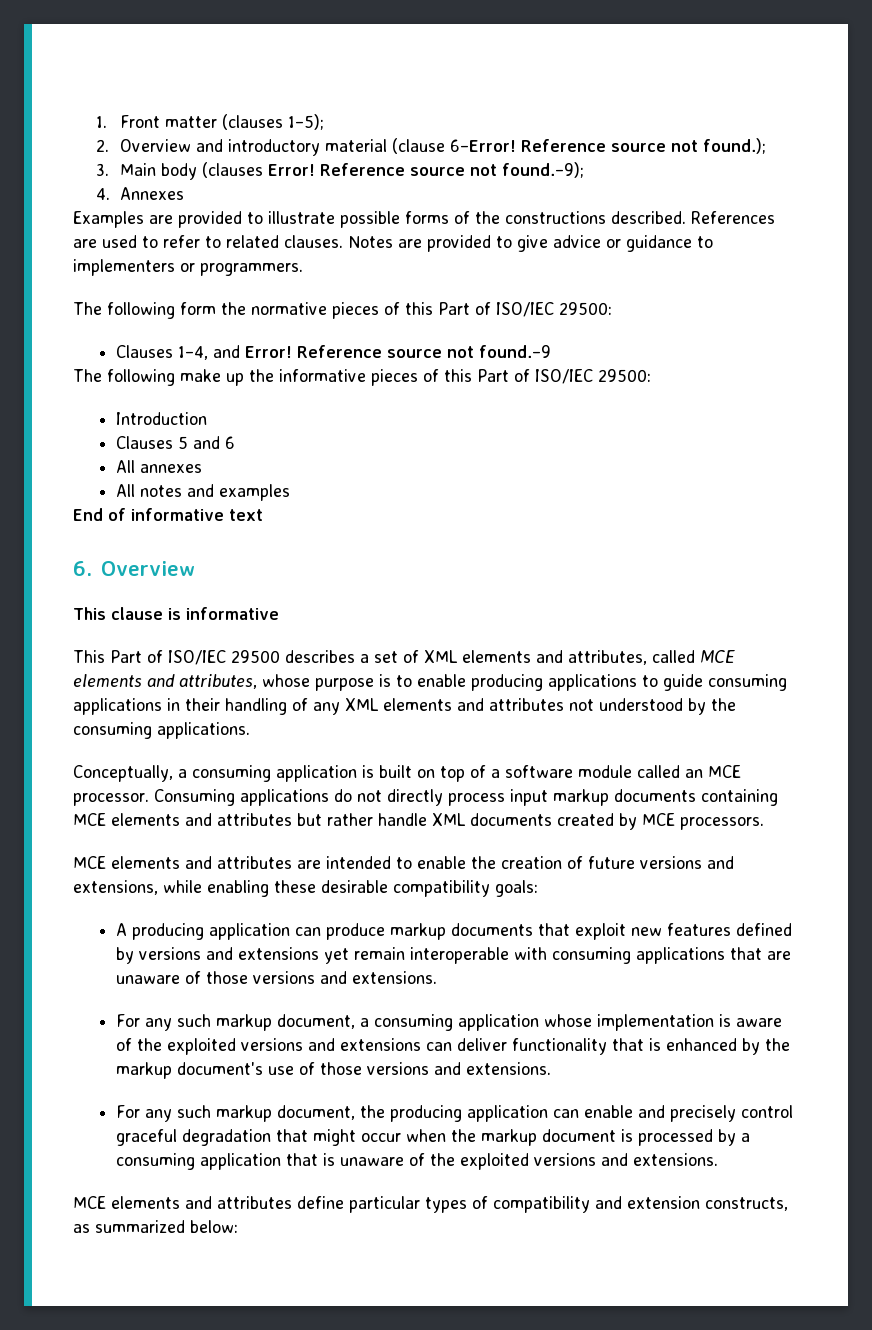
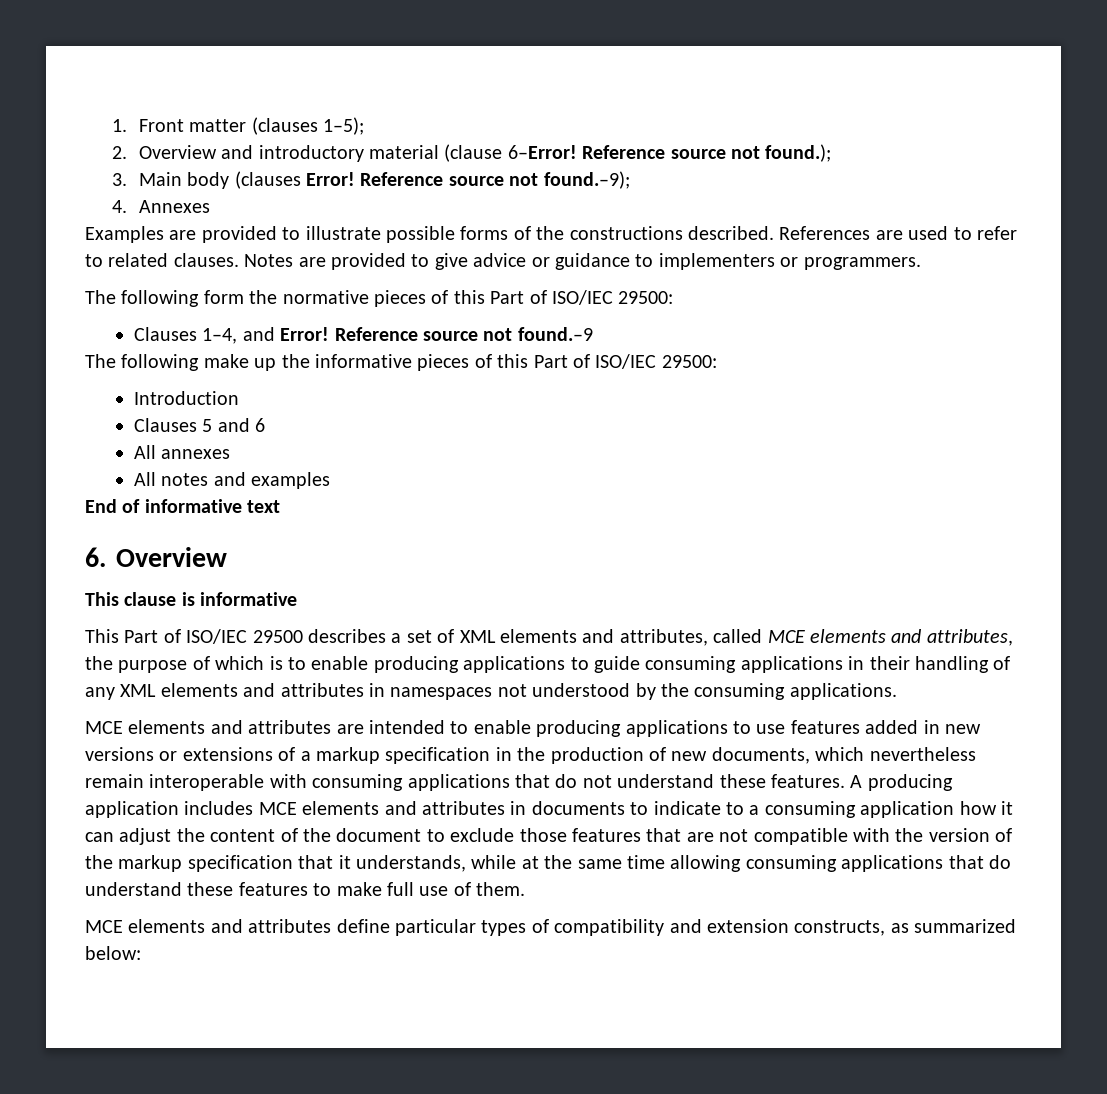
- This Part of ISO/IEC 29500 describes a set of XML elements and attributes, called MCE elements and attributes, whose purpose is to enable producing applications to guide consuming applications in their handling of any XML elements and attributes not understood by the consuming applications.
+ This Part of ISO/IEC 29500 describes a set of XML elements and attributes, called MCE elements and attributes, the purpose of which is to enable producing applications to guide consuming applications in their handling of any XML elements and attributes in namespaces not understood by the consuming applications.
- Conceptually, a consuming application is built on top of a software module called an MCE processor. Consuming applications do not directly process input markup documents containing MCE elements and attributes but rather handle XML documents created by MCE processors.
- MCE elements and attributes are intended to enable the creation of future versions and extensions, while enabling these desirable compatibility goals:
- A producing application can produce markup documents that exploit new features defined by versions and extensions yet remain interoperable with consuming applications that are unaware of those versions and extensions.
- For any such markup document, a consuming application whose implementation is aware of the exploited versions and extensions can deliver functionality that is enhanced by the markup document's use of those versions and extensions.
- For any such markup document, the producing application can enable and precisely control graceful degradation that might occur when the markup document is processed by a consuming application that is unaware of the exploited versions and extensions.
+ MCE elements and attributes are intended to enable producing applications to use features added in new versions or extensions of a markup specification in the production of new documents, which nevertheless remain interoperable with consuming applications that do not understand these features. A producing application includes MCE elements and attributes in documents to indicate to a consuming application how it can adjust the content of the document to exclude those features that are not compatible with the version of the markup specification that it understands, while at the same time allowing consuming applications that do understand these features to make full use of them.

